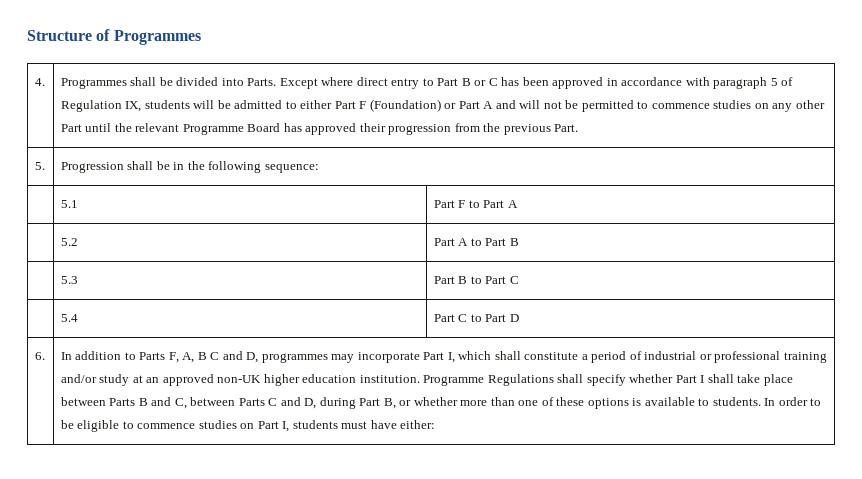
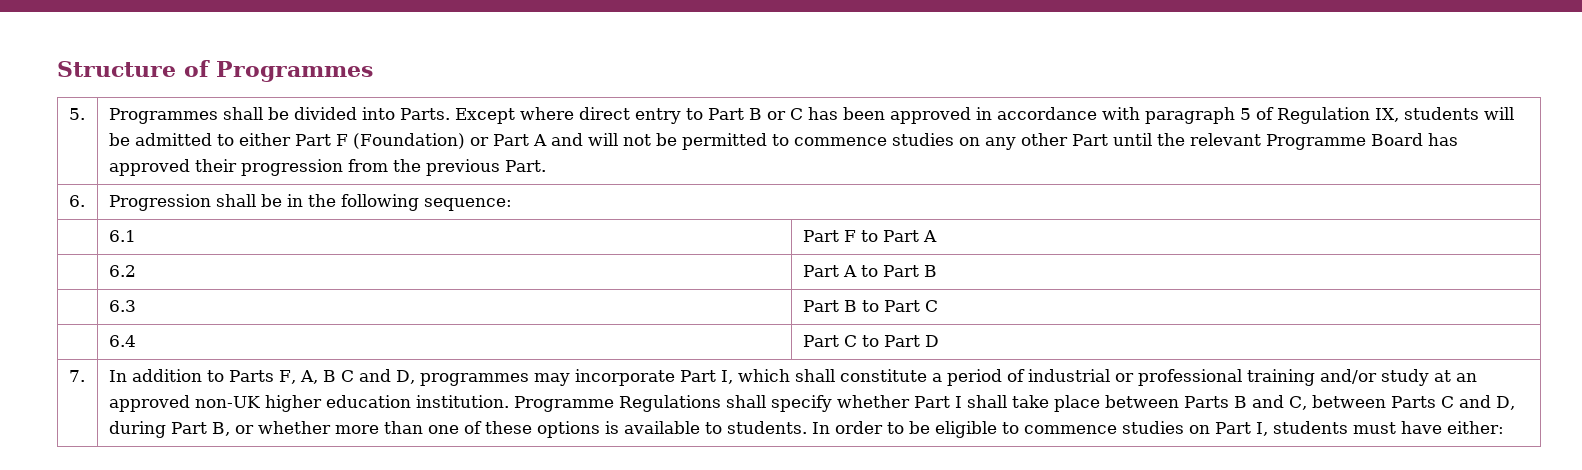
- 4.
+ 5.
- 5. | Progression shall be in the following sequence:
+ 6. | Progression shall be in the following sequence:
- | 5.1 | Part F to Part A
+ | 6.1 | Part F to Part A
- | 5.2 | Part A to Part B
+ | 6.2 | Part A to Part B
- | 5.3 | Part B to Part C
+ | 6.3 | Part B to Part C
- | 5.4 | Part C to Part D
+ | 6.4 | Part C to Part D
- 6.
+ 7.

